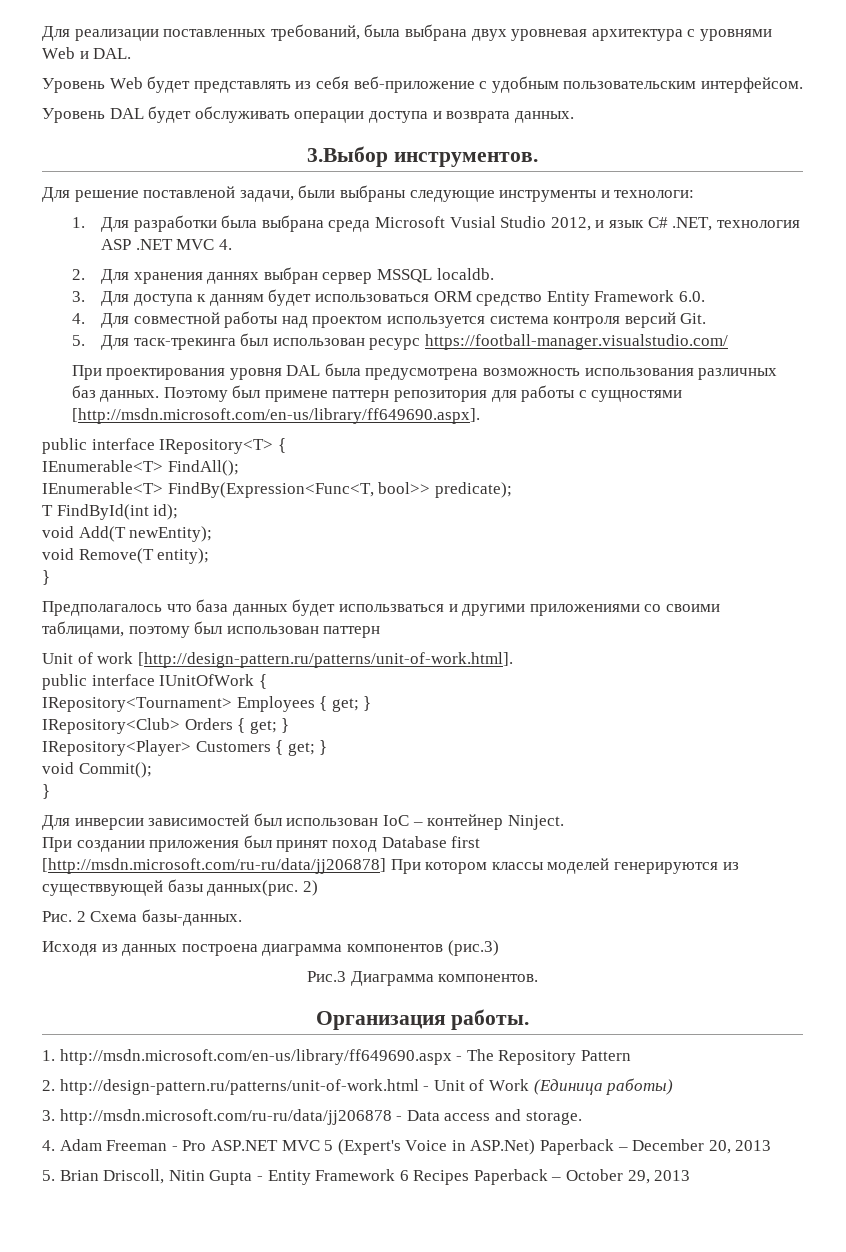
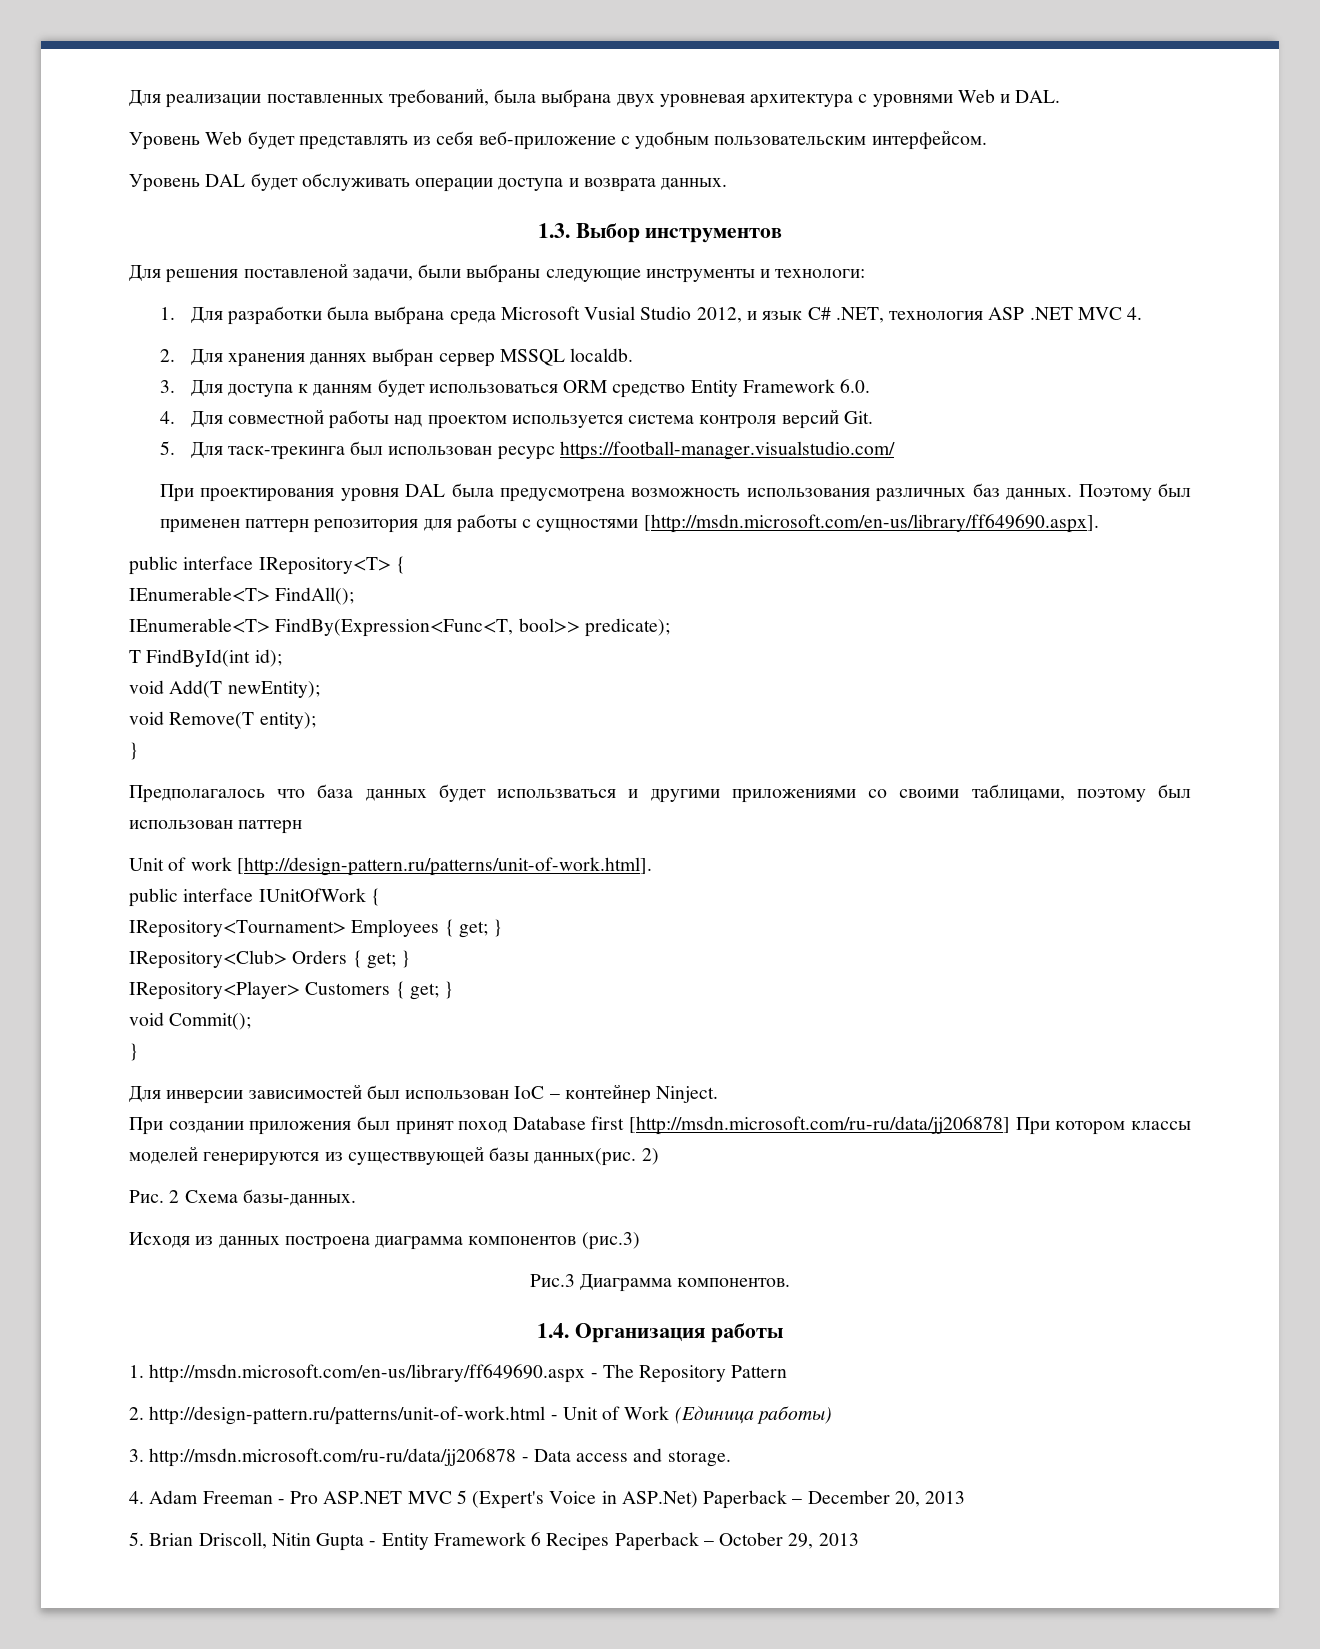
- 3.Выбор инструментов.
- Для решение поставленой задачи, были выбраны следующие инструменты и технологи:
+ 1.3. Выбор инструментов
+ Для решения поставленой задачи, были выбраны следующие инструменты и технологи:
- Поэтому был примене паттерн репозитория для работы с сущностями [http://msdn.microsoft.com/en-us/library/ff649690.aspx].
+ Поэтому был применен паттерн репозитория для работы с сущностями [http://msdn.microsoft.com/en-us/library/ff649690.aspx].
- Организация работы.
+ 1.4. Организация работы

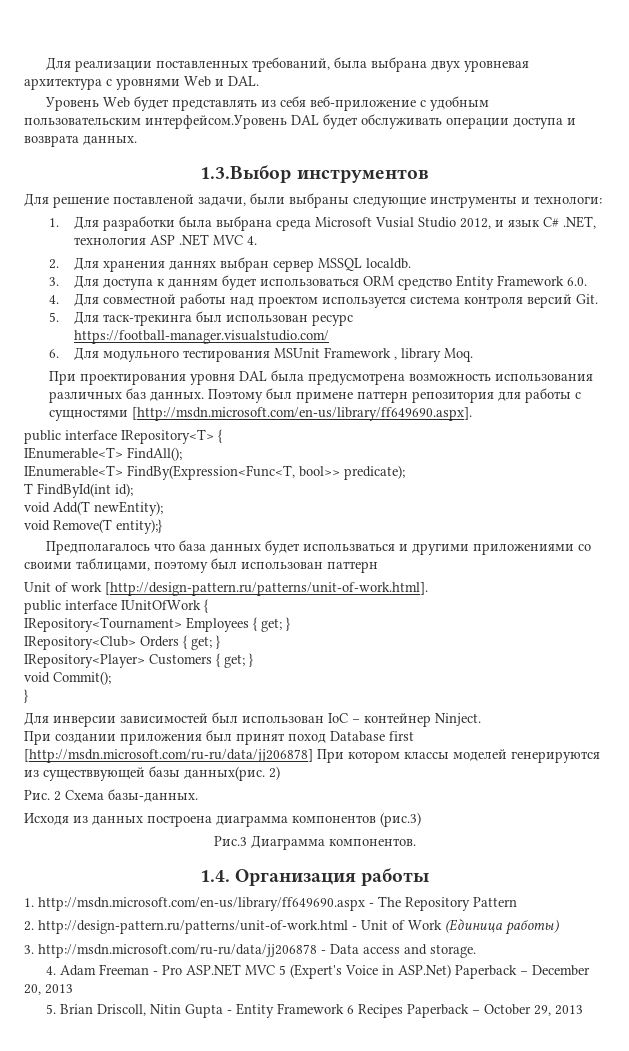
- Уровень Web будет представлять из себя веб-приложение с удобным пользовательским интерфейсом.
- Уровень DAL будет обслуживать операции доступа и возврата данных.
+ Уровень Web будет представлять из себя веб-приложение с удобным пользовательским интерфейсом.Уровень DAL будет обслуживать операции доступа и возврата данных.
- 1.3. Выбор инструментов
+ 1.3.Выбор инструментов
- Для решения поставленой задачи, были выбраны следующие инструменты и технологи:
+ Для решение поставленой задачи, были выбраны следующие инструменты и технологи:
+ 6. Для модульного тестирования MSUnit Framework , library Moq.
- Поэтому был применен паттерн репозитория для работы с сущностями [http://msdn.microsoft.com/en-us/library/ff649690.aspx].
+ Поэтому был примене паттерн репозитория для работы с сущностями [http://msdn.microsoft.com/en-us/library/ff649690.aspx].
- void Remove(T entity);
- }
+ void Remove(T entity);}

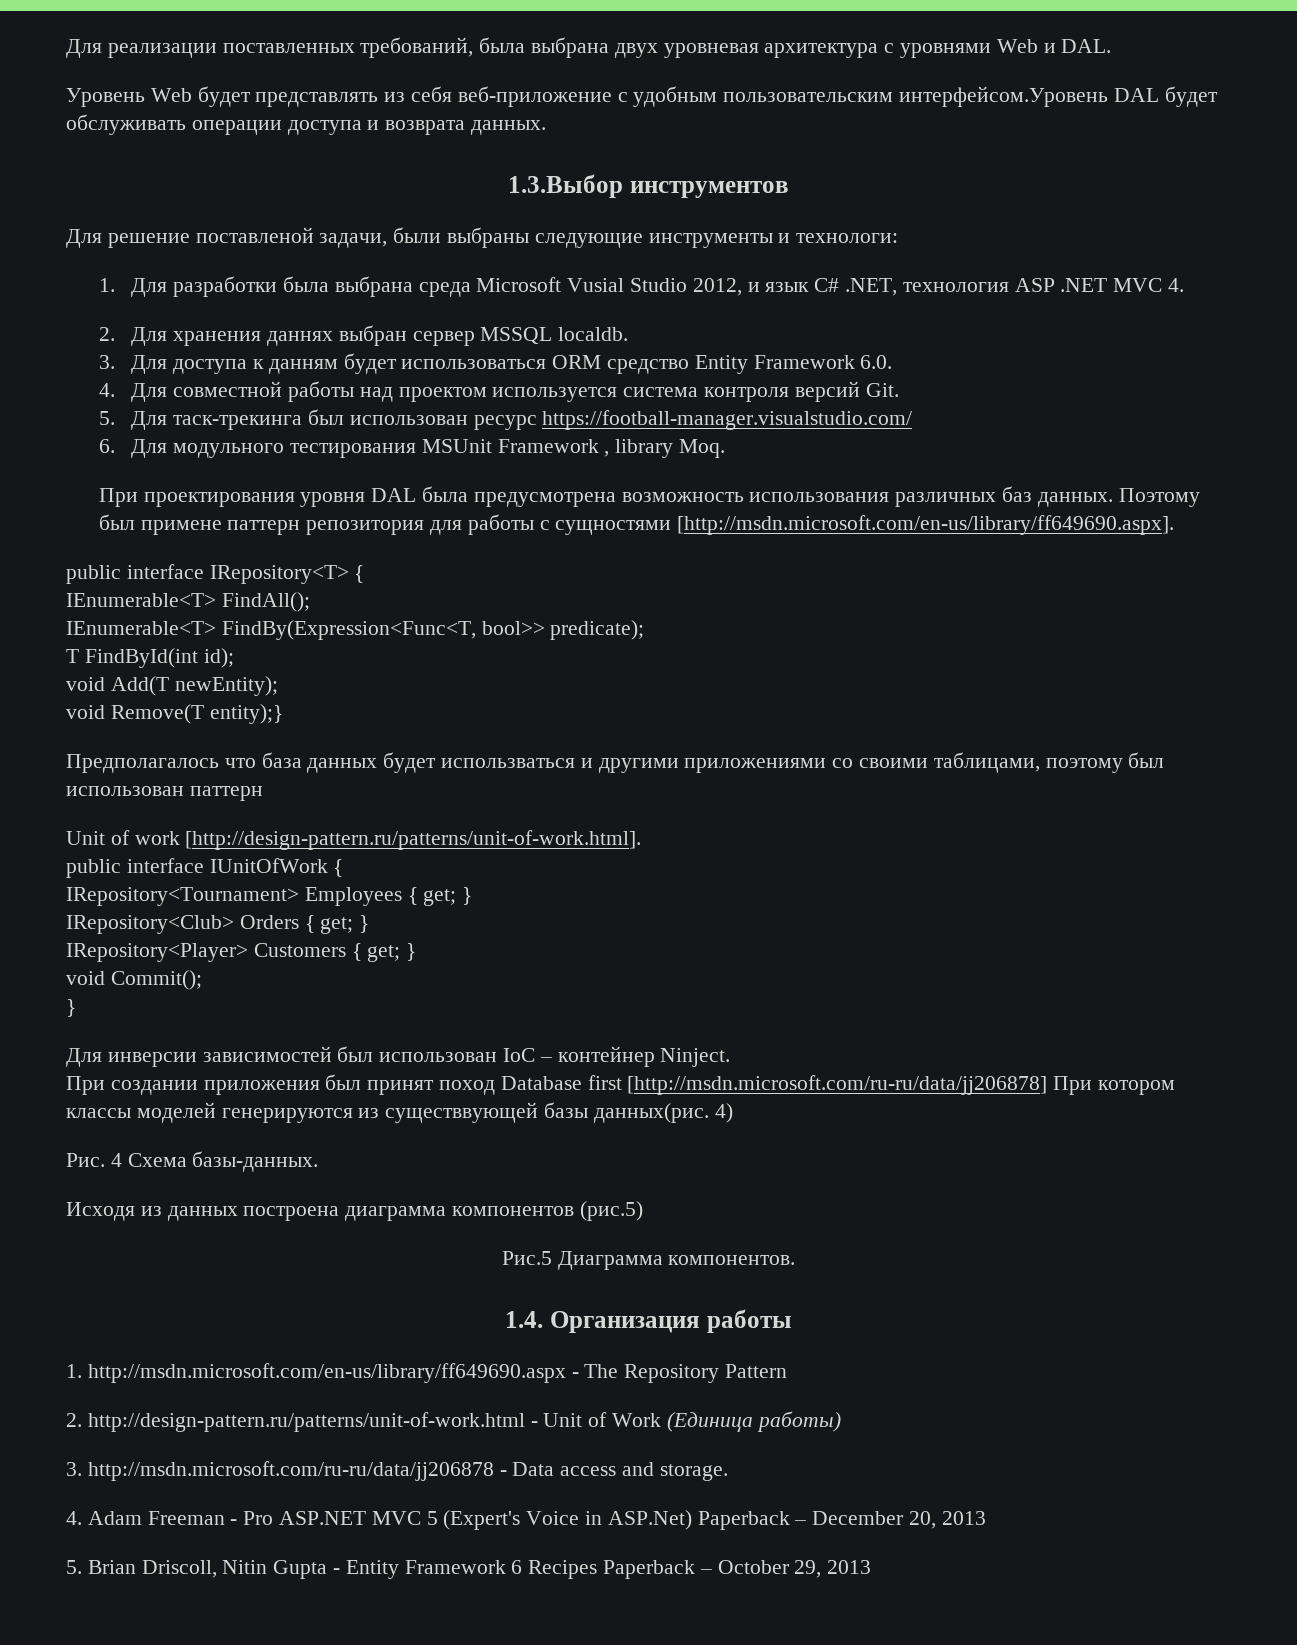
- 2)
+ 4)
- Рис. 2 Схема базы-данных.
+ Рис. 4 Схема базы-данных.
- Исходя из данных построена диаграмма компонентов (рис.3)
- Рис.3 Диаграмма компонентов.
+ Исходя из данных построена диаграмма компонентов (рис.5)
+ Рис.5 Диаграмма компонентов.

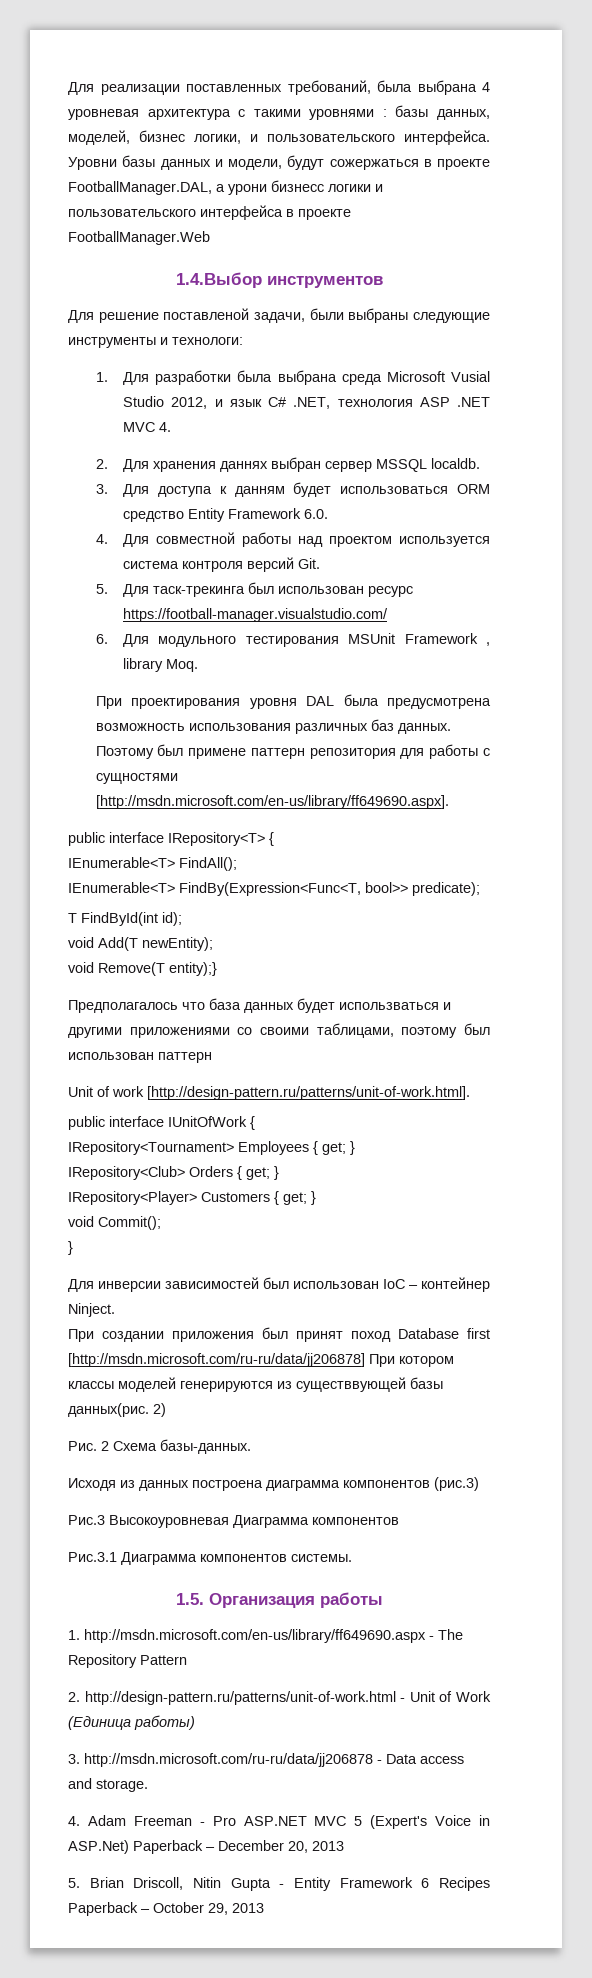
- Для реализации поставленных требований, была выбрана двух уровневая архитектура с уровнями Web и DAL.
- Уровень Web будет представлять из себя веб-приложение с удобным пользовательским интерфейсом.Уровень DAL будет обслуживать операции доступа и возврата данных.
- 1.3.Выбор инструментов
+ Для реализации поставленных требований, была выбрана 4 уровневая архитектура с такими уровнями : базы данных, моделей, бизнес логики, и пользовательского интерфейса. Уровни базы данных и модели, будут сожержаться в проекте FootballManager.DAL, а урони бизнесс логики и пользовательского интерфейса в проекте FootballManager.Web
+ 1.4.Выбор инструментов
- 4)
+ 2)
- Рис. 4 Схема базы-данных.
+ Рис. 2 Схема базы-данных.
- Исходя из данных построена диаграмма компонентов (рис.5)
- Рис.5 Диаграмма компонентов.
- 1.4. Организация работы
+ Исходя из данных построена диаграмма компонентов (рис.3)
+ Рис.3 Высокоуровневая Диаграмма компонентов
+ Рис.3.1 Диаграмма компонентов системы.
+ 1.5. Организация работы

